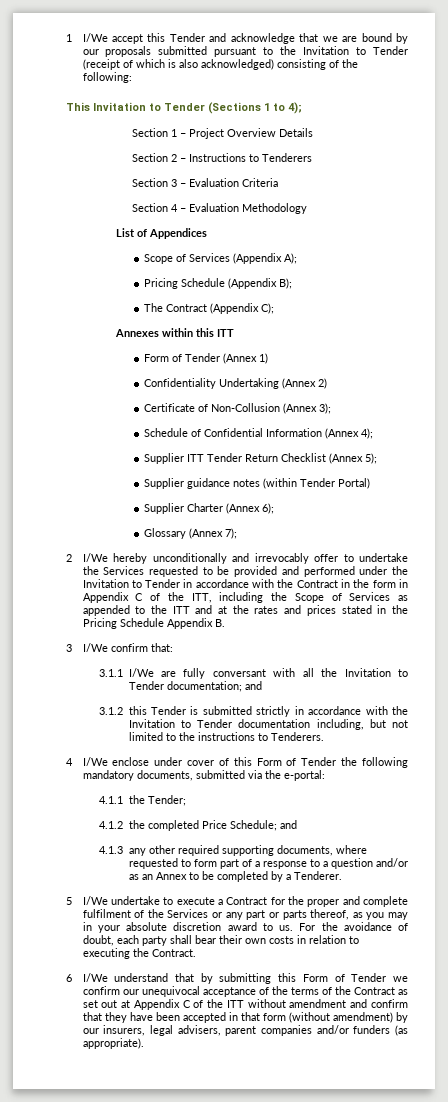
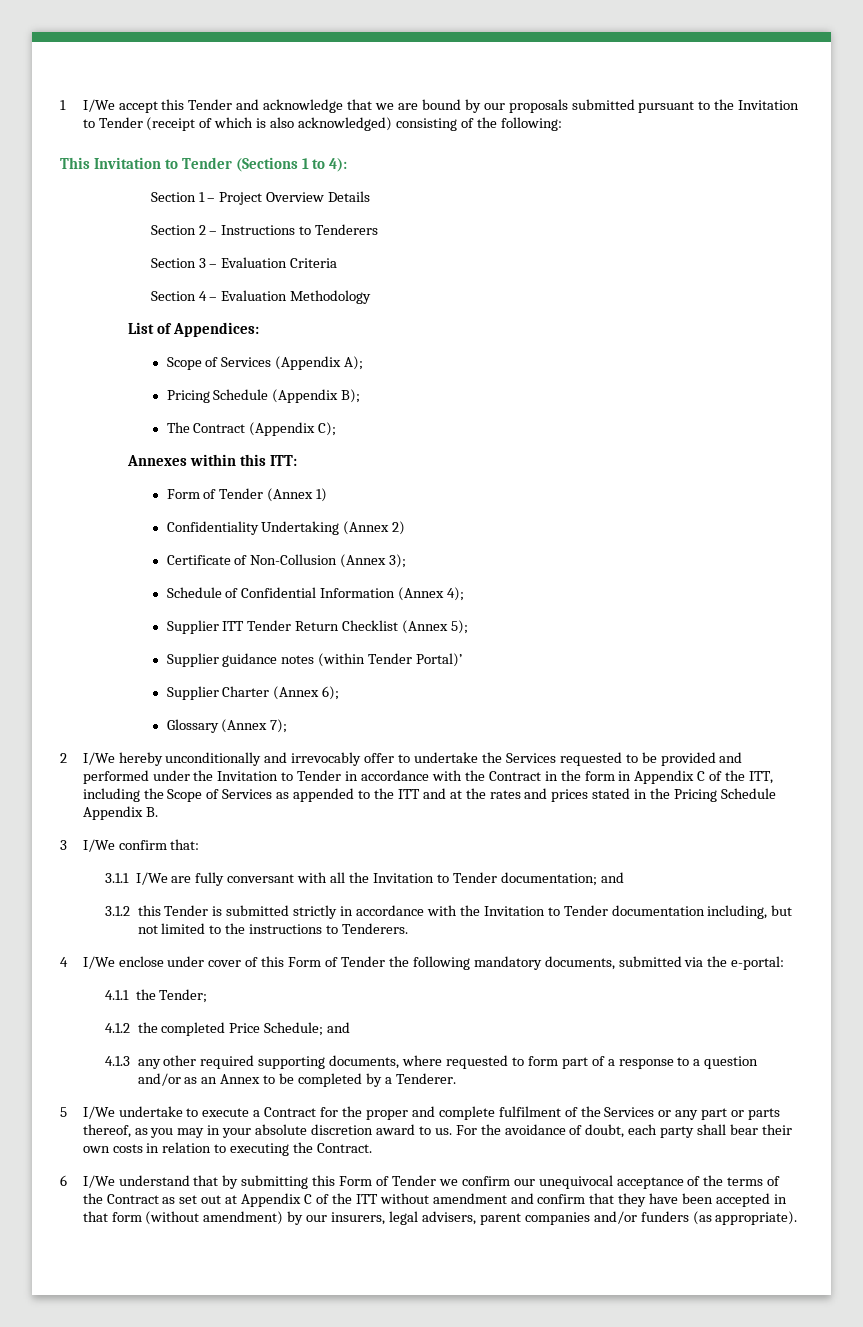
- This Invitation to Tender (Sections 1 to 4);
+ This Invitation to Tender (Sections 1 to 4):
- List of Appendices
+ List of Appendices:
- Annexes within this ITT
+ Annexes within this ITT:
- Supplier guidance notes (within Tender Portal)
+ Supplier guidance notes (within Tender Portal)’

